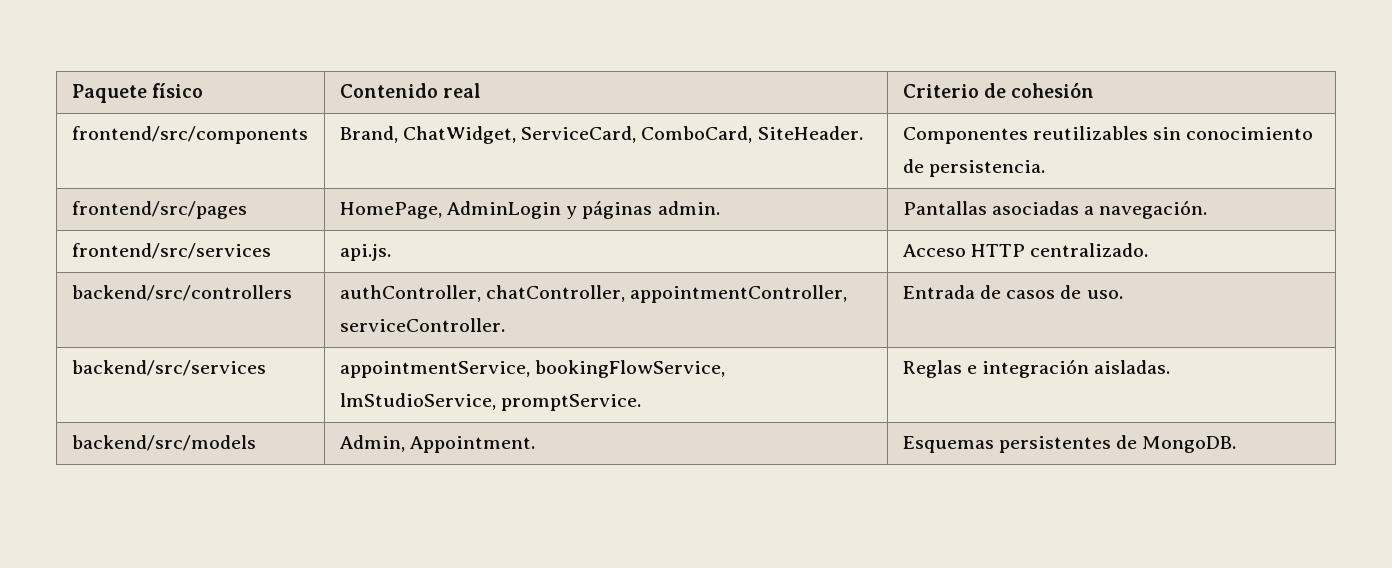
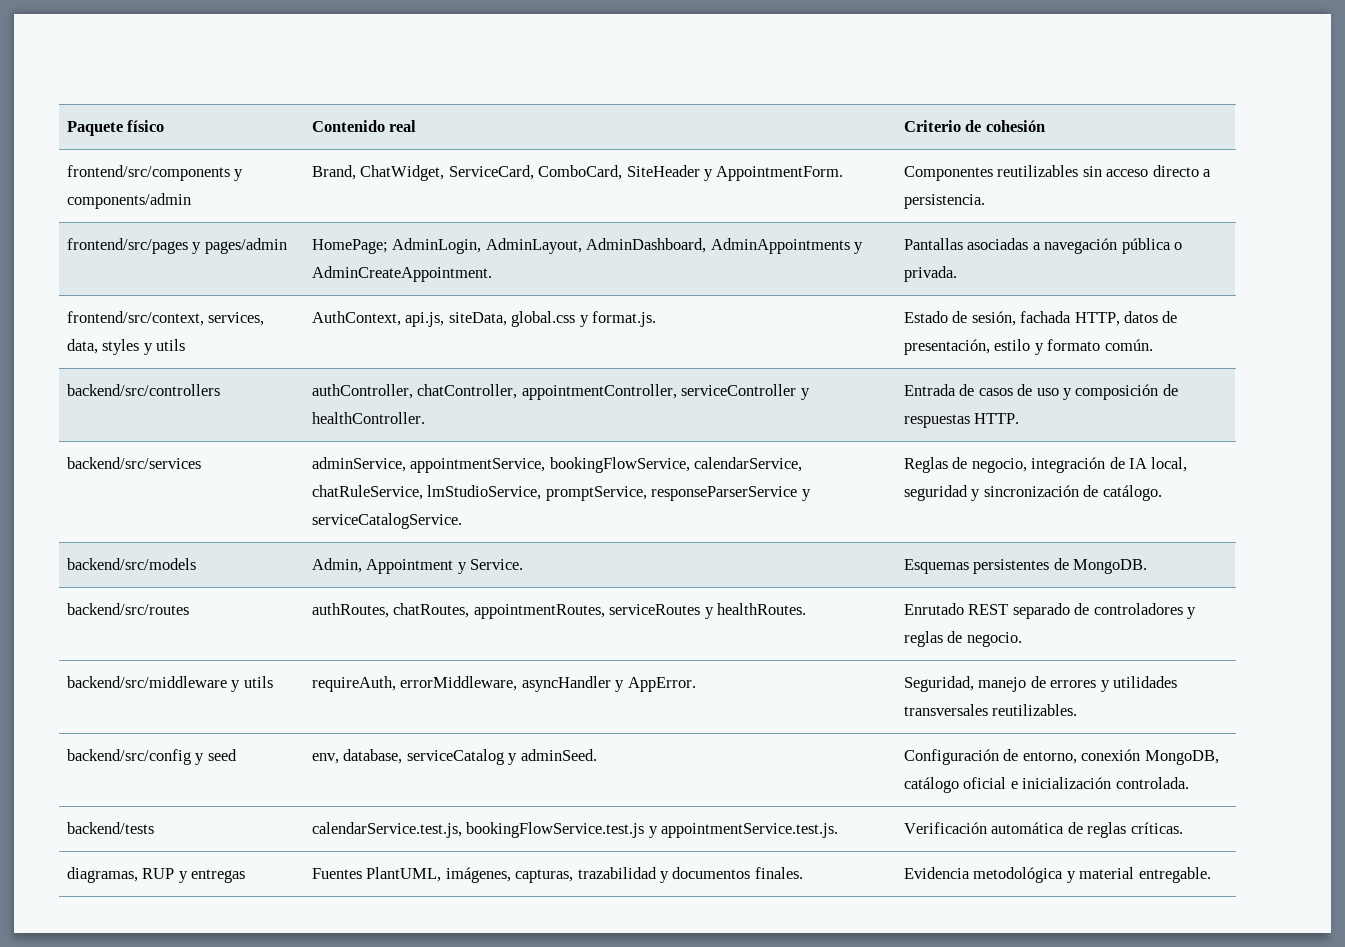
- frontend/src/components | Brand, ChatWidget, ServiceCard, ComboCard, SiteHeader. | Componentes reutilizables sin conocimiento de persistencia.
+ frontend/src/components y components/admin | Brand, ChatWidget, ServiceCard, ComboCard, SiteHeader y AppointmentForm. | Componentes reutilizables sin acceso directo a persistencia.
- frontend/src/pages | HomePage, AdminLogin y páginas admin. | Pantallas asociadas a navegación.
- frontend/src/services | api.js. | Acceso HTTP centralizado.
+ frontend/src/pages y pages/admin | HomePage; AdminLogin, AdminLayout, AdminDashboard, AdminAppointments y AdminCreateAppointment. | Pantallas asociadas a navegación pública o privada.
+ frontend/src/context, services, data, styles y utils | AuthContext, api.js, siteData, global.css y format.js. | Estado de sesión, fachada HTTP, datos de presentación, estilo y formato común.
- backend/src/controllers | authController, chatController, appointmentController, serviceController. | Entrada de casos de uso.
+ backend/src/controllers | authController, chatController, appointmentController, serviceController y healthController. | Entrada de casos de uso y composición de respuestas HTTP.
- backend/src/services | appointmentService, bookingFlowService, lmStudioService, promptService. | Reglas e integración aisladas.
+ backend/src/services | adminService, appointmentService, bookingFlowService, calendarService, chatRuleService, lmStudioService, promptService, responseParserService y serviceCatalogService. | Reglas de negocio, integración de IA local, seguridad y sincronización de catálogo.
- backend/src/models | Admin, Appointment. | Esquemas persistentes de MongoDB.
+ backend/src/models | Admin, Appointment y Service. | Esquemas persistentes de MongoDB.
+ backend/src/routes | authRoutes, chatRoutes, appointmentRoutes, serviceRoutes y healthRoutes. | Enrutado REST separado de controladores y reglas de negocio.
+ backend/src/middleware y utils | requireAuth, errorMiddleware, asyncHandler y AppError. | Seguridad, manejo de errores y utilidades transversales reutilizables.
+ backend/src/config y seed | env, database, serviceCatalog y adminSeed. | Configuración de entorno, conexión MongoDB, catálogo oficial e inicialización controlada.
+ backend/tests | calendarService.test.js, bookingFlowService.test.js y appointmentService.test.js. | Verificación automática de reglas críticas.
+ diagramas, RUP y entregas | Fuentes PlantUML, imágenes, capturas, trazabilidad y documentos finales. | Evidencia metodológica y material entregable.

